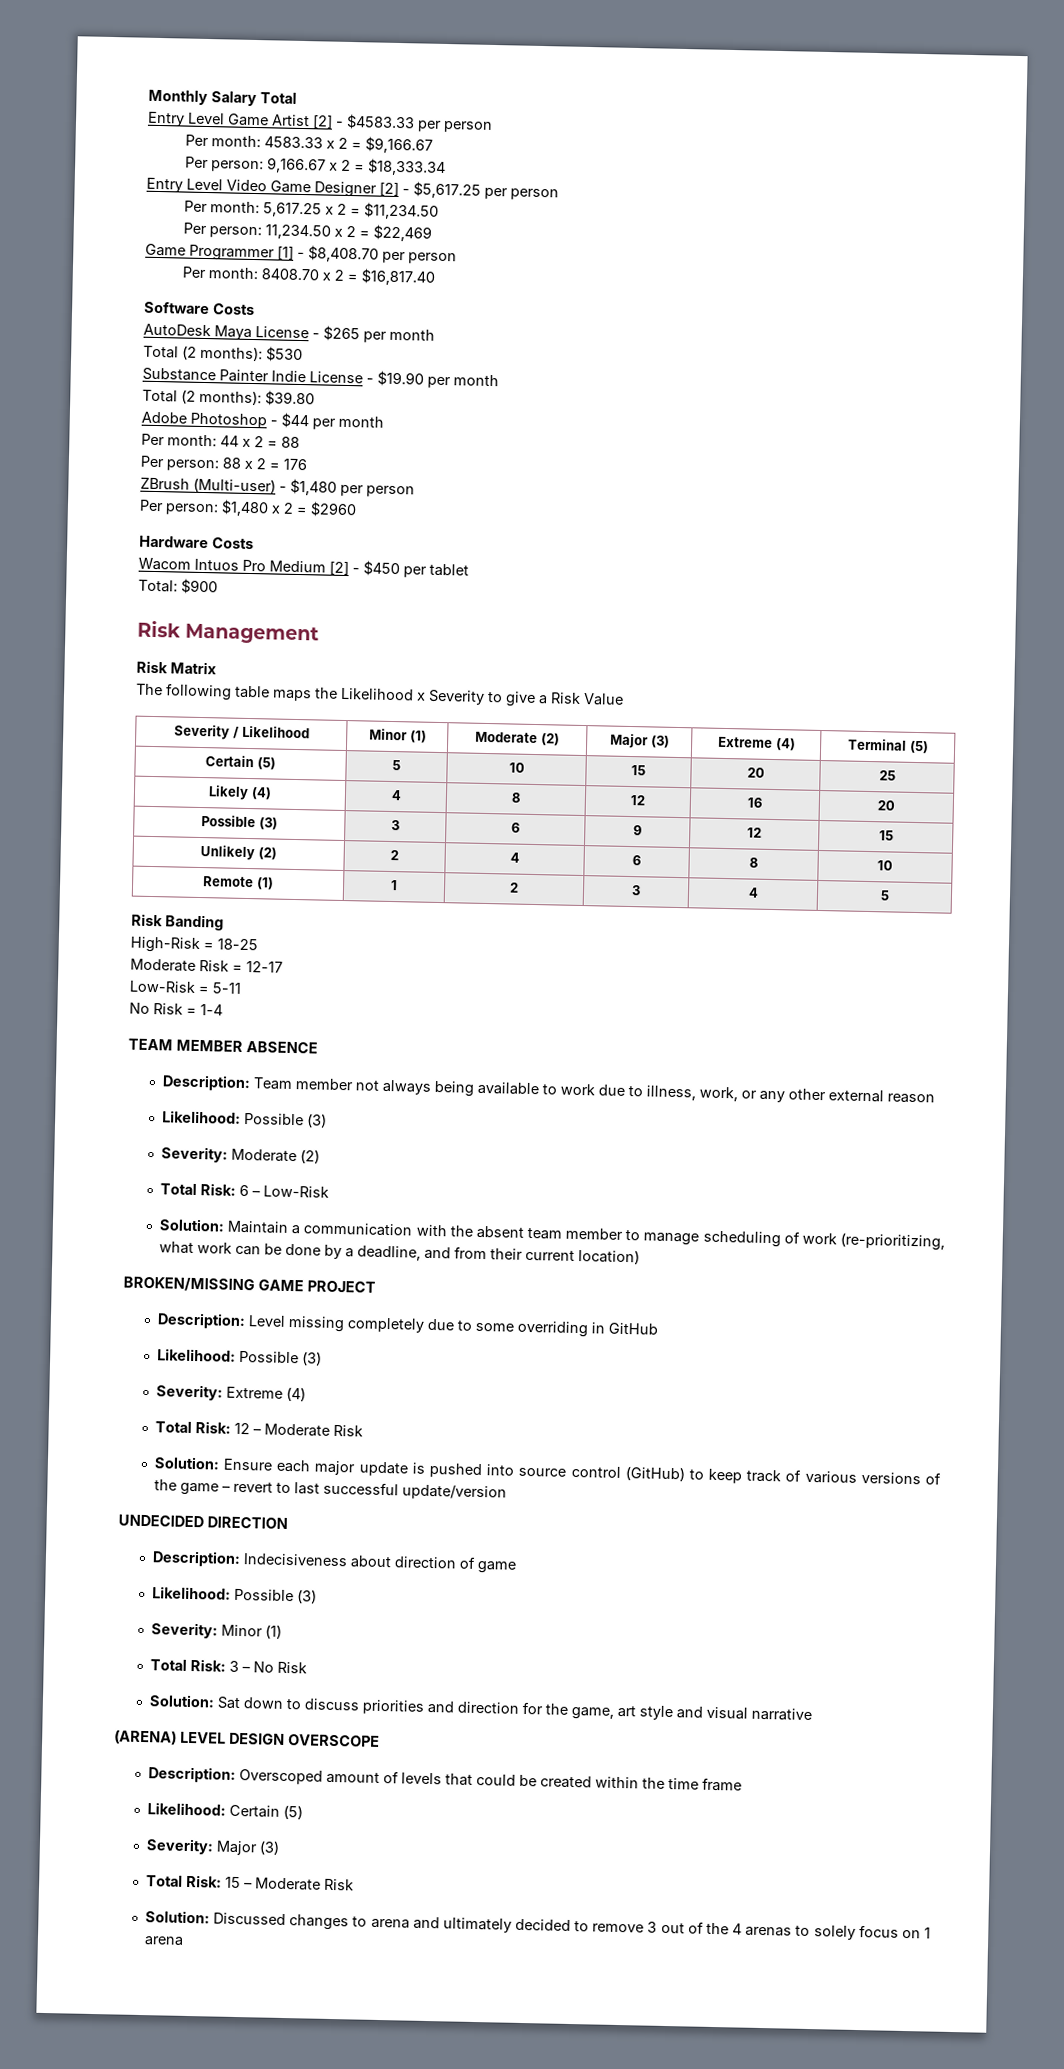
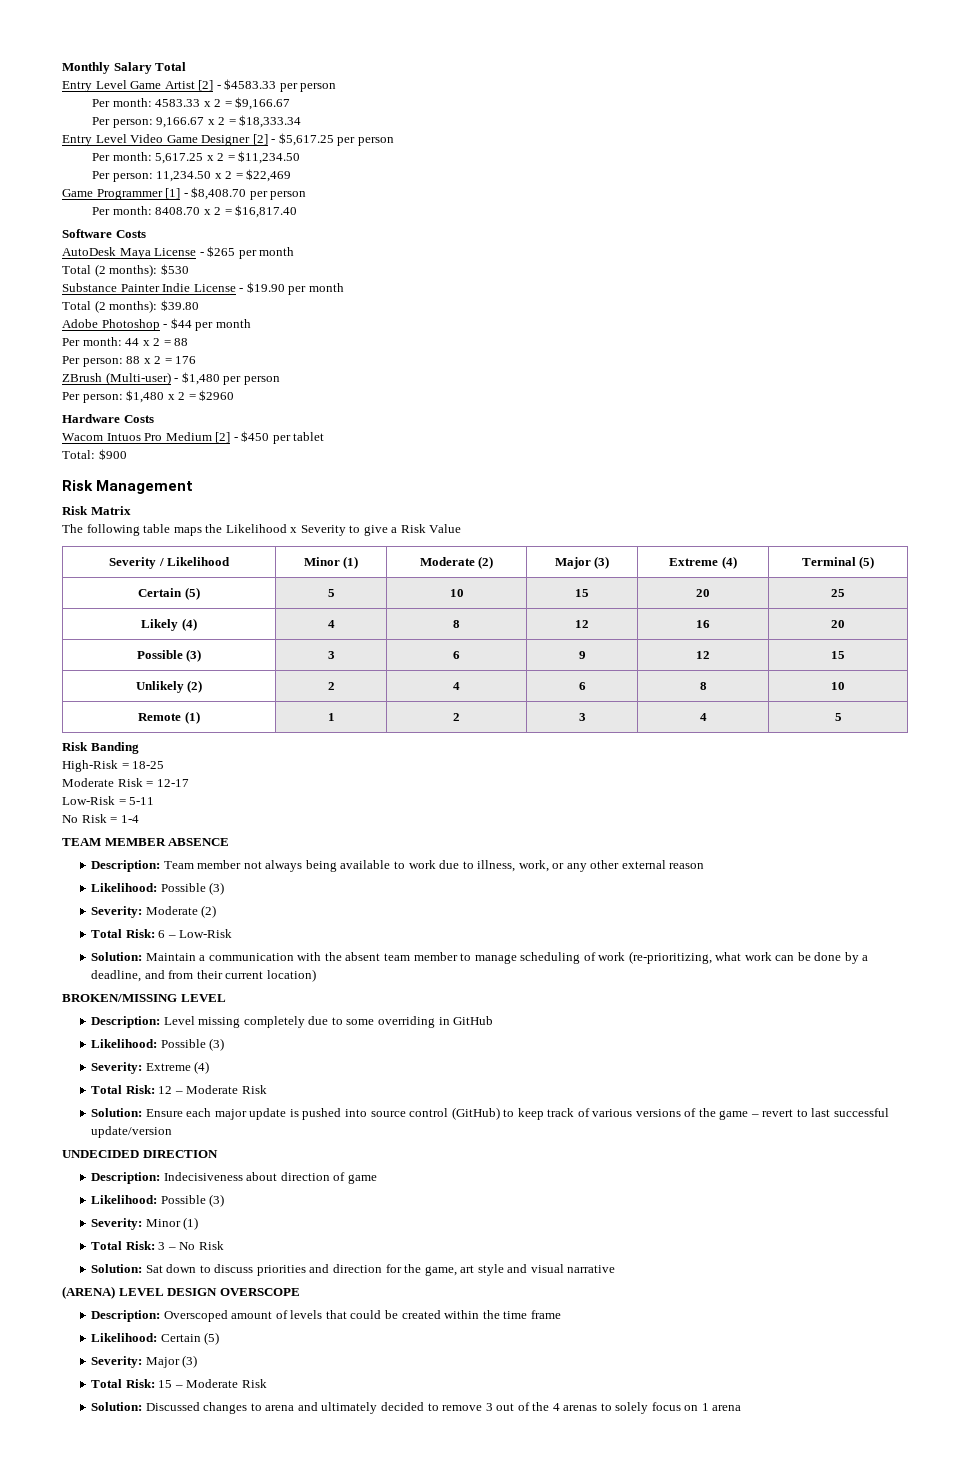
- BROKEN/MISSING GAME PROJECT
+ BROKEN/MISSING LEVEL

